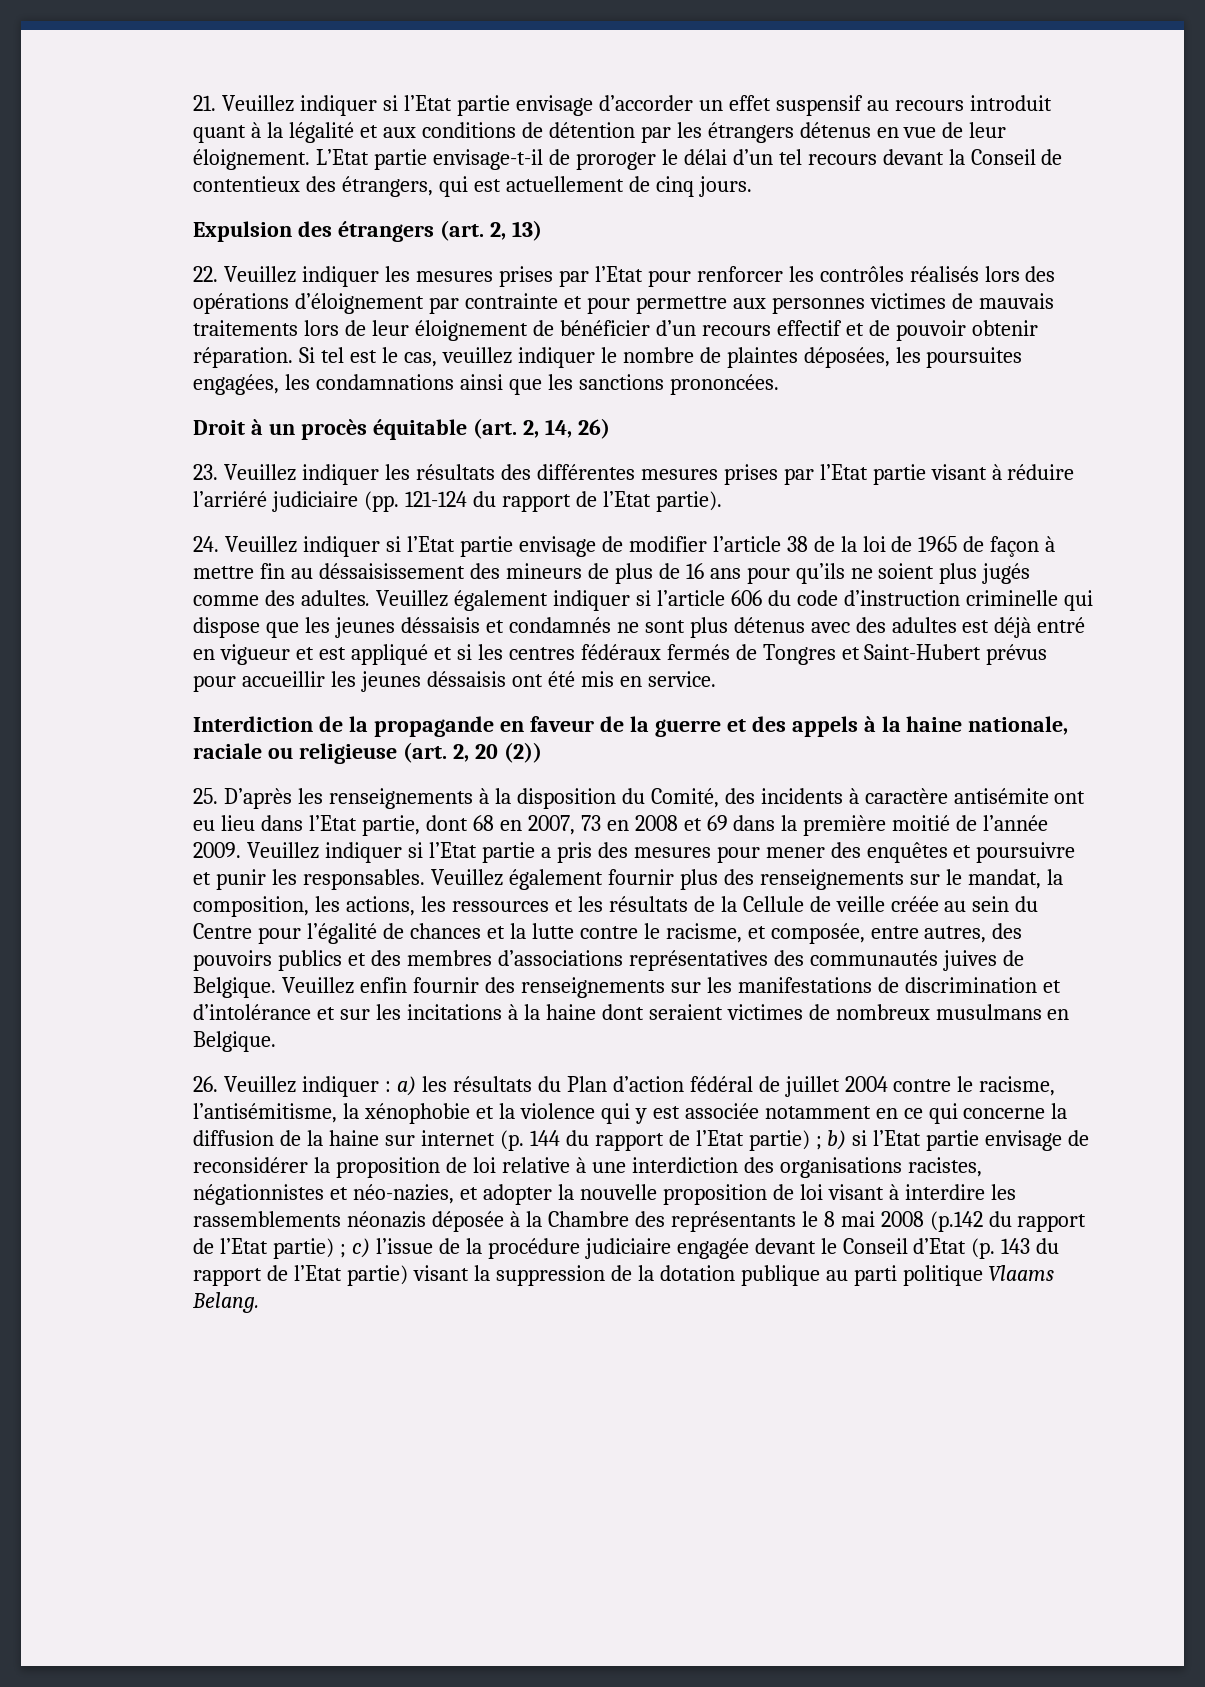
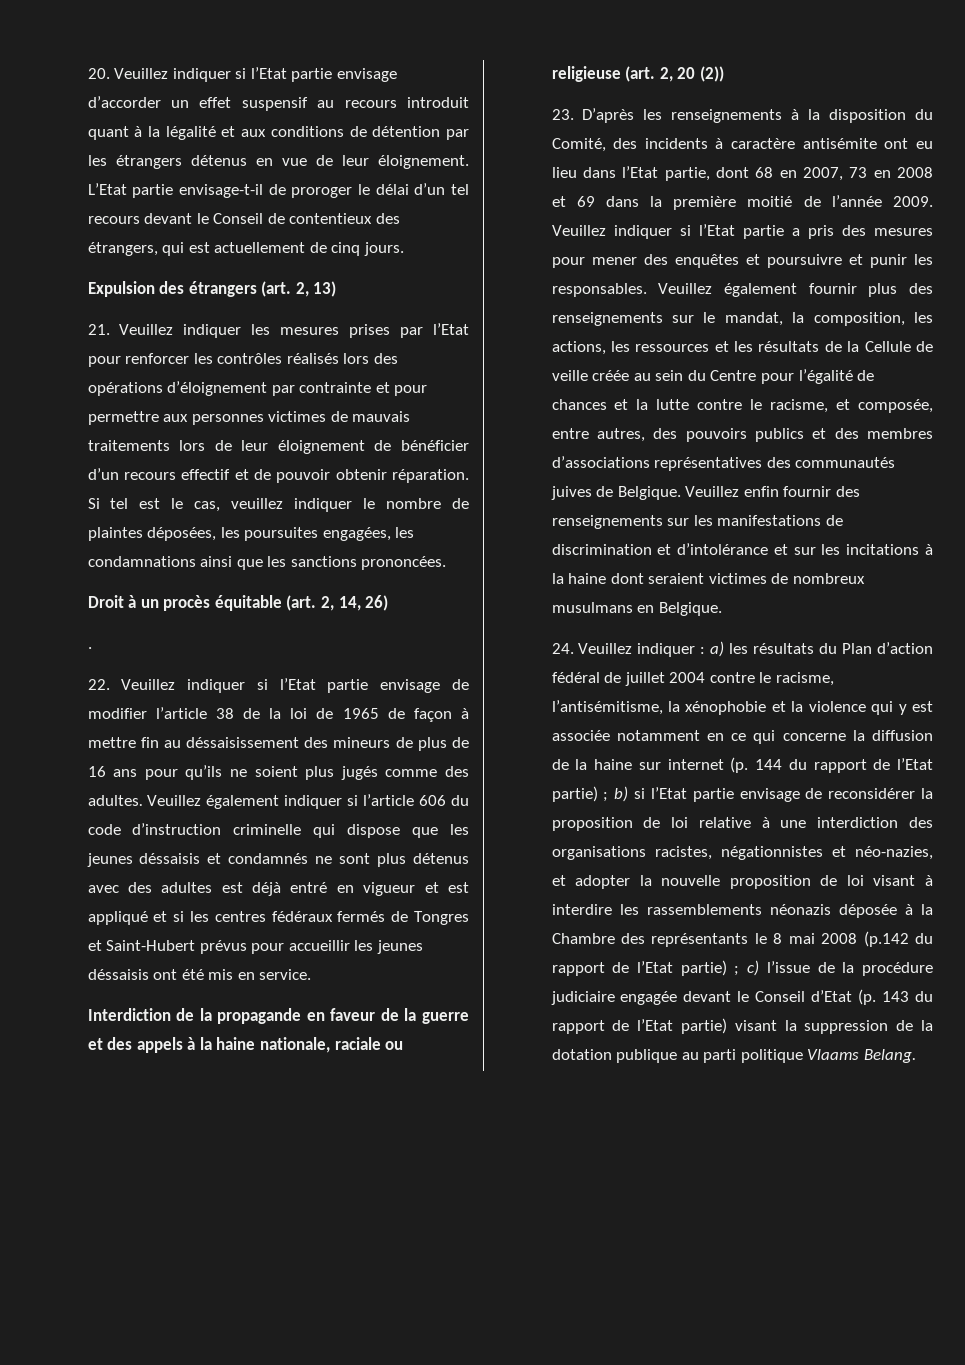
- 21. Veuillez indiquer si l’Etat partie envisage d’accorder un effet suspensif au recours introduit quant à la légalité et aux conditions de détention par les étrangers détenus en vue de leur éloignement.
+ 20. Veuillez indiquer si l’Etat partie envisage d’accorder un effet suspensif au recours introduit quant à la légalité et aux conditions de détention par les étrangers détenus en vue de leur éloignement.
- L’Etat partie envisage-t-il de proroger le délai d’un tel recours devant la Conseil de contentieux des étrangers, qui est actuellement de cinq jours.
+ L’Etat partie envisage-t-il de proroger le délai d’un tel recours devant le Conseil de contentieux des étrangers, qui est actuellement de cinq jours.
- 22. Veuillez indiquer les mesures prises par l’Etat pour renforcer les contrôles réalisés lors des opérations d’éloignement par contrainte et pour permettre aux personnes victimes de mauvais traitements lors de leur éloignement de bénéficier d’un recours effectif et de pouvoir obtenir réparation.
+ 21. Veuillez indiquer les mesures prises par l’Etat pour renforcer les contrôles réalisés lors des opérations d’éloignement par contrainte et pour permettre aux personnes victimes de mauvais traitements lors de leur éloignement de bénéficier d’un recours effectif et de pouvoir obtenir réparation.
- 23. Veuillez indiquer les résultats des différentes mesures prises par l’Etat partie visant à réduire l’arriéré judiciaire (pp. 121-124 du rapport de l’Etat partie).
- 24. Veuillez indiquer si l’Etat partie envisage de modifier l’article 38 de la loi de 1965 de façon à mettre fin au déssaisissement des mineurs de plus de 16 ans pour qu’ils ne soient plus jugés comme des adultes.
+ .
+ 22. Veuillez indiquer si l’Etat partie envisage de modifier l’article 38 de la loi de 1965 de façon à mettre fin au déssaisissement des mineurs de plus de 16 ans pour qu’ils ne soient plus jugés comme des adultes.
- 25. D’après les renseignements à la disposition du Comité, des incidents à caractère antisémite ont eu lieu dans l’Etat partie, dont 68 en 2007, 73 en 2008 et 69 dans la première moitié de l’année 2009.
+ 23. D’après les renseignements à la disposition du Comité, des incidents à caractère antisémite ont eu lieu dans l’Etat partie, dont 68 en 2007, 73 en 2008 et 69 dans la première moitié de l’année 2009.
- 26. Veuillez indiquer :
+ 24. Veuillez indiquer :

